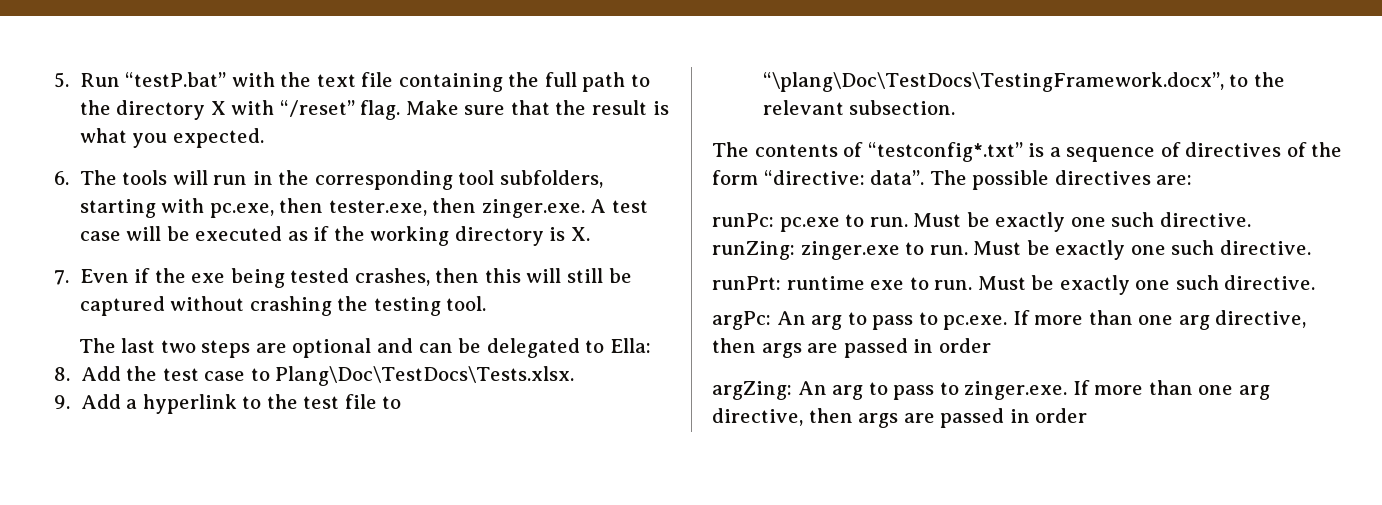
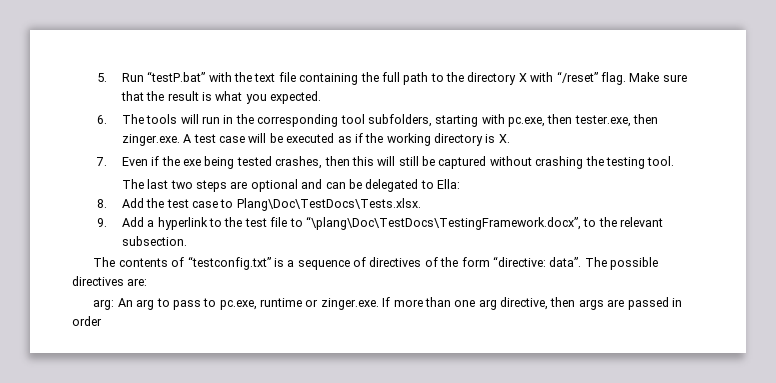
- The contents of “testconfig*.txt” is a sequence of directives of the form “directive: data”.
+ The contents of “testconfig.txt” is a sequence of directives of the form “directive: data”.
- runPc: pc.exe to run. Must be exactly one such directive.
- runZing: zinger.exe to run. Must be exactly one such directive.
- runPrt: runtime exe to run. Must be exactly one such directive.
- argPc: An arg to pass to pc.exe. If more than one arg directive, then args are passed in order
- argZing: An arg to pass to zinger.exe. If more than one arg directive, then args are passed in order
+ arg: An arg to pass to pc.exe, runtime or zinger.exe. If more than one arg directive, then args are passed in order

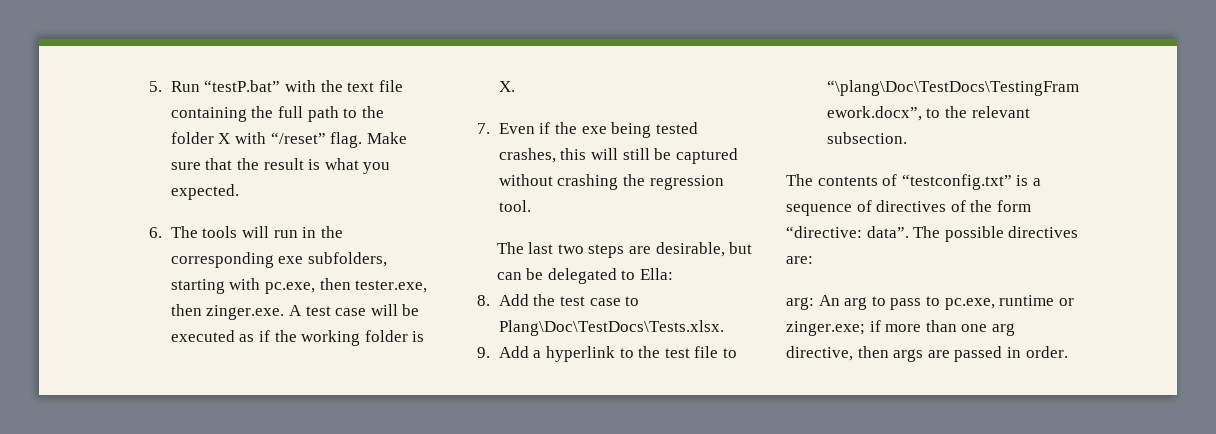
- 5. Run “testP.bat” with the text file containing the full path to the directory X with “/reset” flag.
+ 5. Run “testP.bat” with the text file containing the full path to the folder X with “/reset” flag.
- 6. The tools will run in the corresponding tool subfolders, starting with pc.exe, then tester.exe, then zinger.exe. A test case will be executed as if the working directory is X.
+ 6. The tools will run in the corresponding exe subfolders, starting with pc.exe, then tester.exe, then zinger.exe. A test case will be executed as if the working folder is X.
- 7. Even if the exe being tested crashes, then this will still be captured without crashing the testing tool.
+ 7. Even if the exe being tested crashes, this will still be captured without crashing the regression tool.
- The last two steps are optional and can be delegated to Ella:
+ The last two steps are desirable, but can be delegated to Ella:
- arg: An arg to pass to pc.exe, runtime or zinger.exe. If more than one arg directive, then args are passed in order
+ arg: An arg to pass to pc.exe, runtime or zinger.exe; if more than one arg directive, then args are passed in order.

